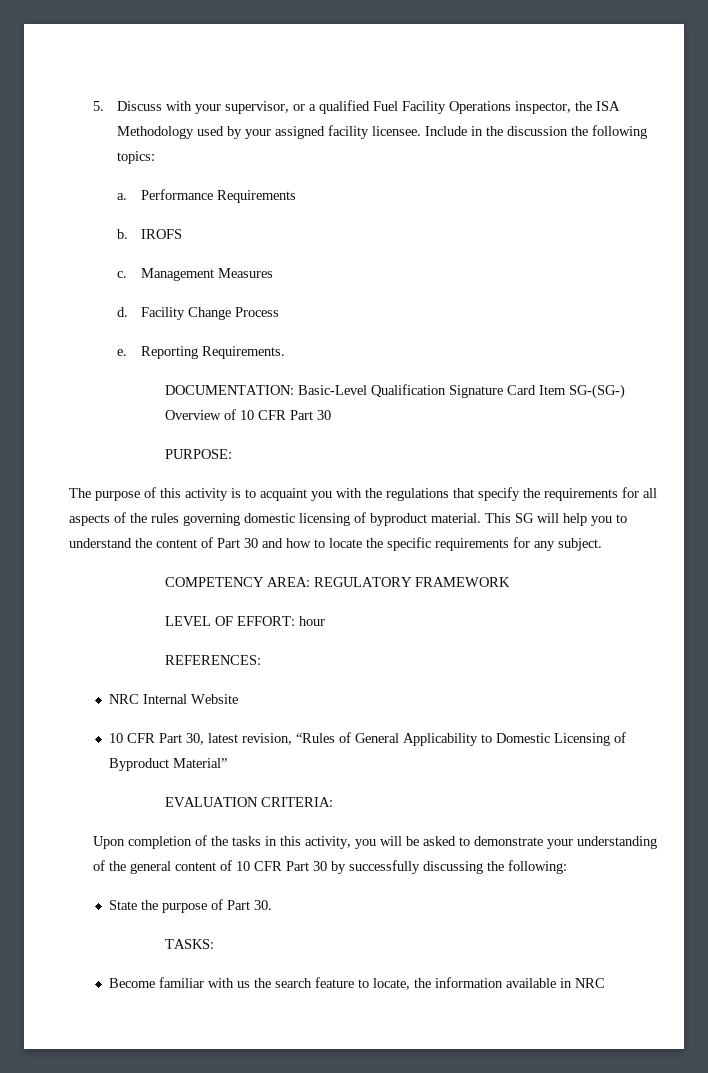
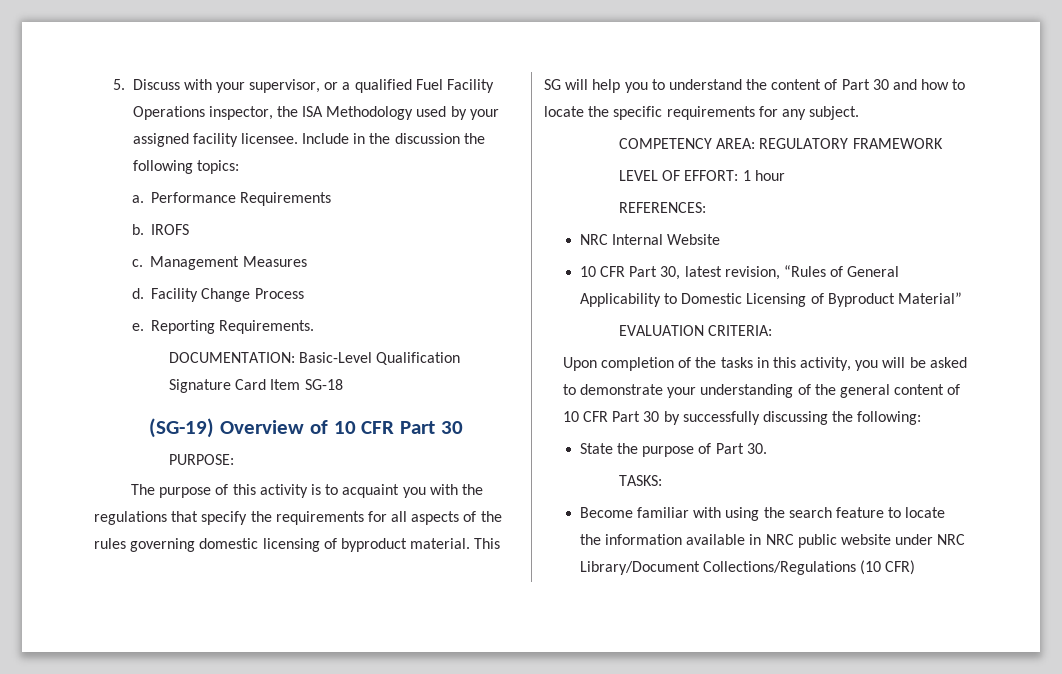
- DOCUMENTATION: Basic-Level Qualification Signature Card Item SG-(SG-) Overview of 10 CFR Part 30
+ DOCUMENTATION: Basic-Level Qualification Signature Card Item SG-18
+ (SG-19) Overview of 10 CFR Part 30
- LEVEL OF EFFORT: hour
+ LEVEL OF EFFORT: 1 hour
- Become familiar with us the search feature to locate, the information available in NRC
+ Become familiar with using the search feature to locate the information available in NRC public website under NRC Library/Document Collections/Regulations (10 CFR)

